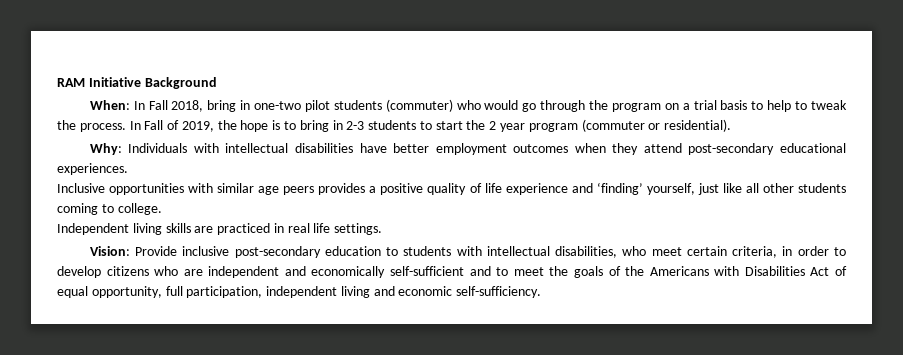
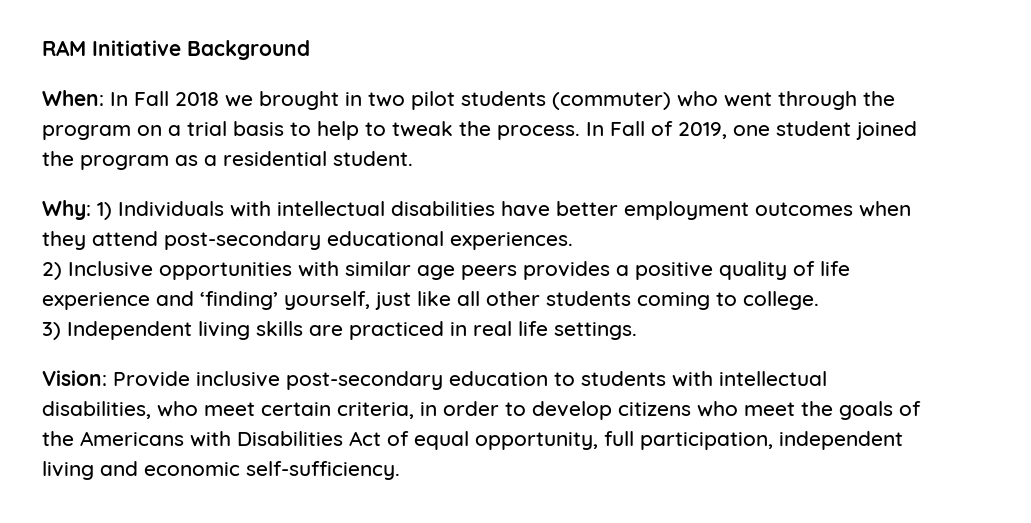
- When: In Fall 2018, bring in one-two pilot students (commuter) who would go through the program on a trial basis to help to tweak the process.
+ When: In Fall 2018 we brought in two pilot students (commuter) who went through the program on a trial basis to help to tweak the process.
- In Fall of 2019, the hope is to bring in 2-3 students to start the 2 year program (commuter or residential).
+ In Fall of 2019, one student joined the program as a residential student.
- Why: Individuals with intellectual disabilities have better employment outcomes when they attend post-secondary educational experiences.
+ Why: 1) Individuals with intellectual disabilities have better employment outcomes when they attend post-secondary educational experiences.
- Inclusive opportunities with similar age peers provides a positive quality of life experience and ‘finding’ yourself, just like all other students coming to college.
+ 2) Inclusive opportunities with similar age peers provides a positive quality of life experience and ‘finding’ yourself, just like all other students coming to college.
- Independent living skills are practiced in real life settings.
+ 3) Independent living skills are practiced in real life settings.
- Vision: Provide inclusive post-secondary education to students with intellectual disabilities, who meet certain criteria, in order to develop citizens who are independent and economically self-sufficient and to meet the goals of the Americans with Disabilities Act of equal opportunity, full participation, independent living and economic self-sufficiency.
+ Vision: Provide inclusive post-secondary education to students with intellectual disabilities, who meet certain criteria, in order to develop citizens who meet the goals of the Americans with Disabilities Act of equal opportunity, full participation, independent living and economic self-sufficiency.

